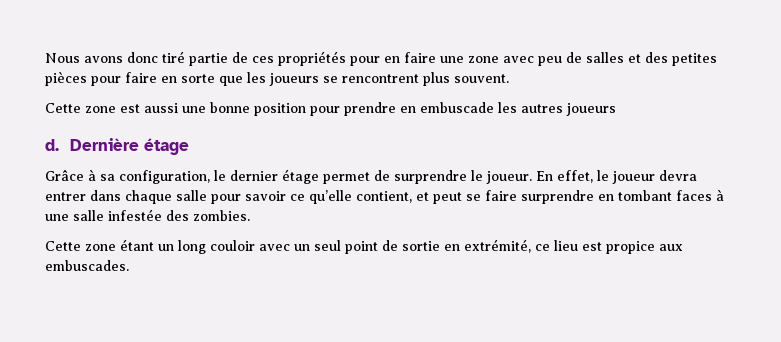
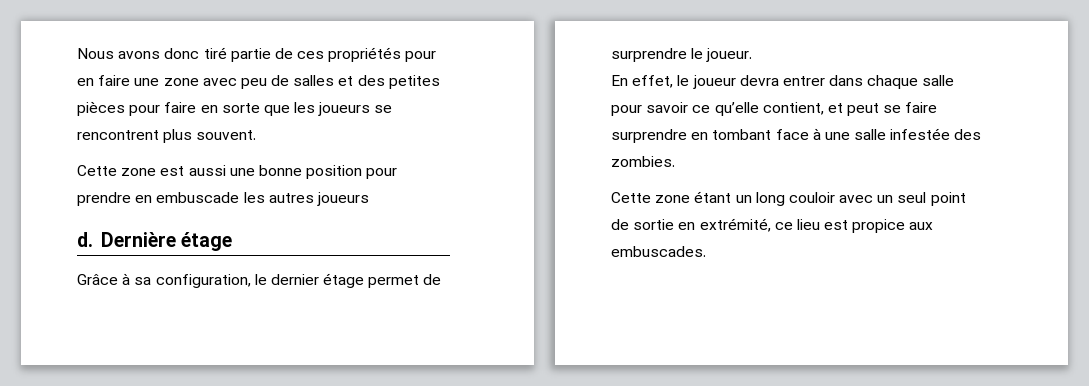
- Grâce à sa configuration, le dernier étage permet de surprendre le joueur. En effet, le joueur devra entrer dans chaque salle pour savoir ce qu’elle contient, et peut se faire surprendre en tombant faces à une salle infestée des zombies.
+ Grâce à sa configuration, le dernier étage permet de surprendre le joueur.
+ En effet, le joueur devra entrer dans chaque salle pour savoir ce qu’elle contient, et peut se faire surprendre en tombant face à une salle infestée des zombies.

